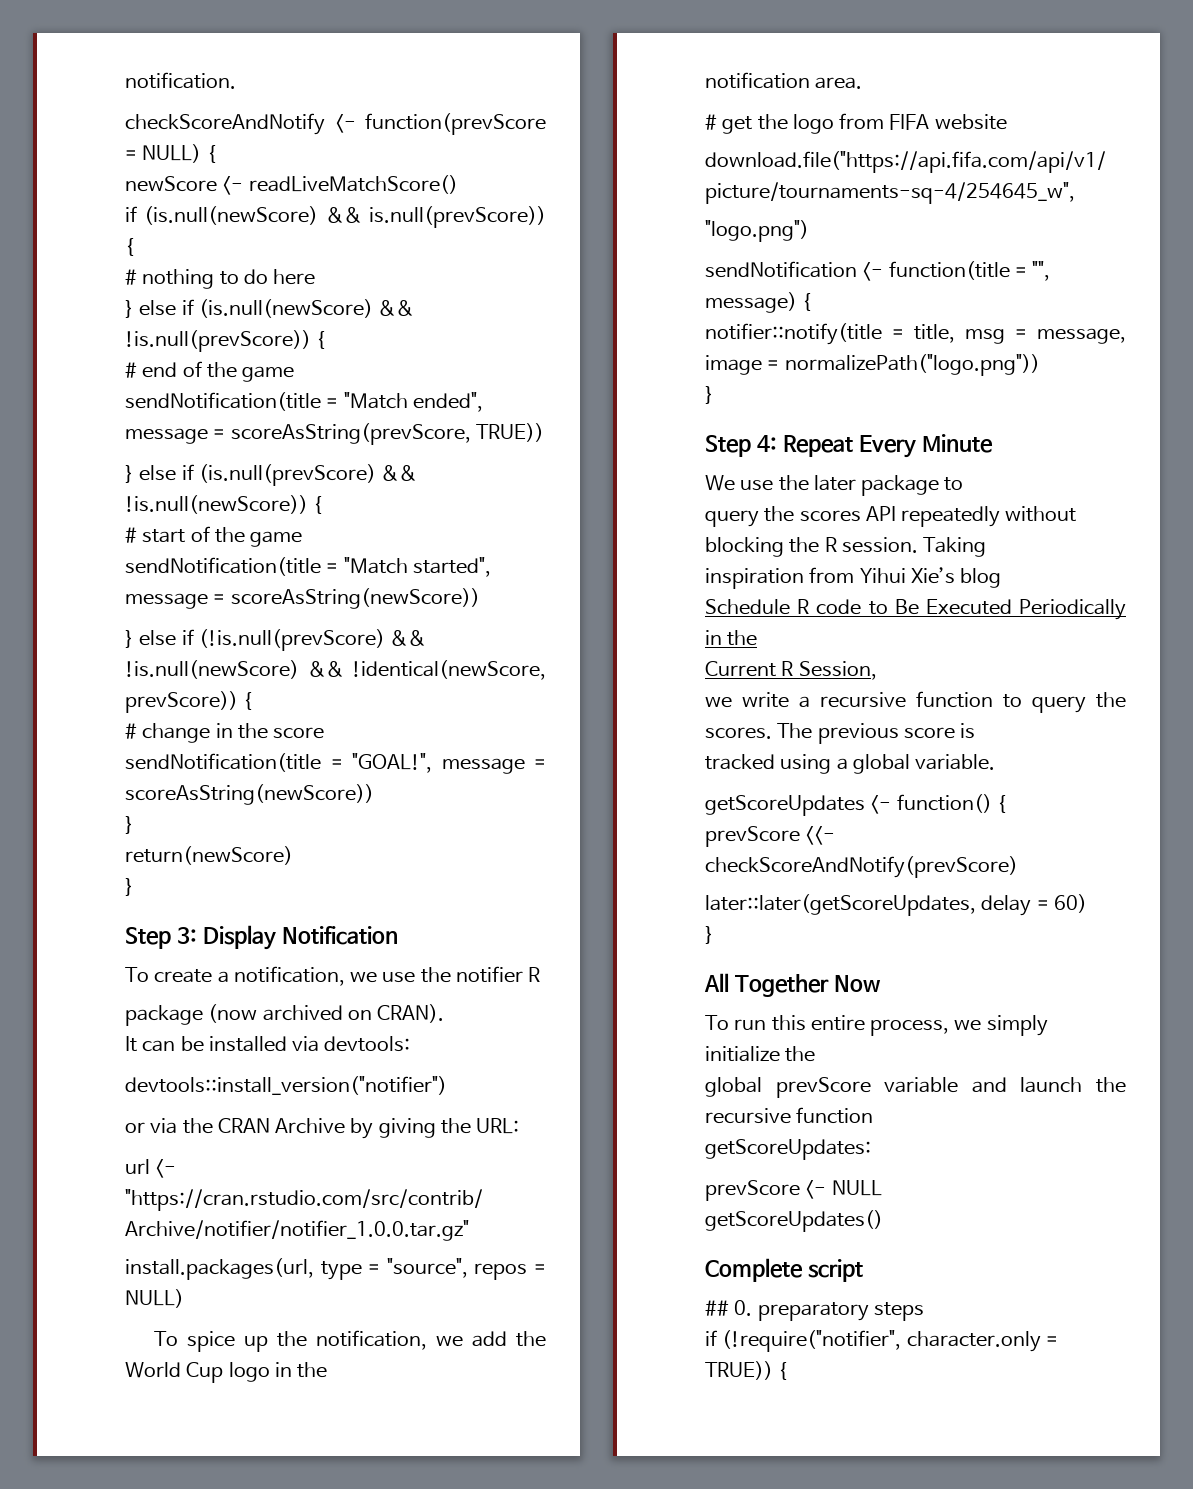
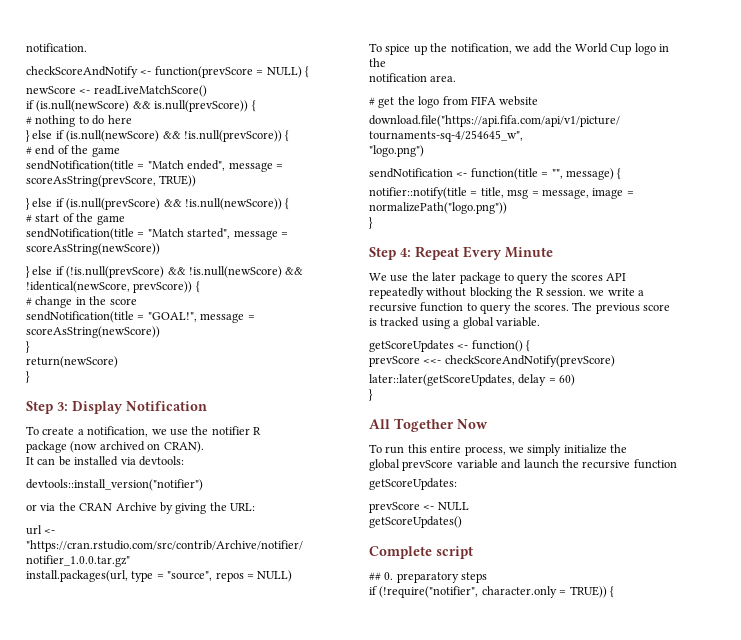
- We use the later package to
- query the scores API repeatedly without blocking the R session. Taking
- inspiration from Yihui Xie’s blog
- Schedule R code to Be Executed Periodically in the
- Current R Session,
- we write a recursive function to query the scores.
+ We use the later package to query the scores API repeatedly without blocking the R session. we write a recursive function to query the scores.
- The previous score is
- tracked using a global variable.
+ The previous score is tracked using a global variable.

